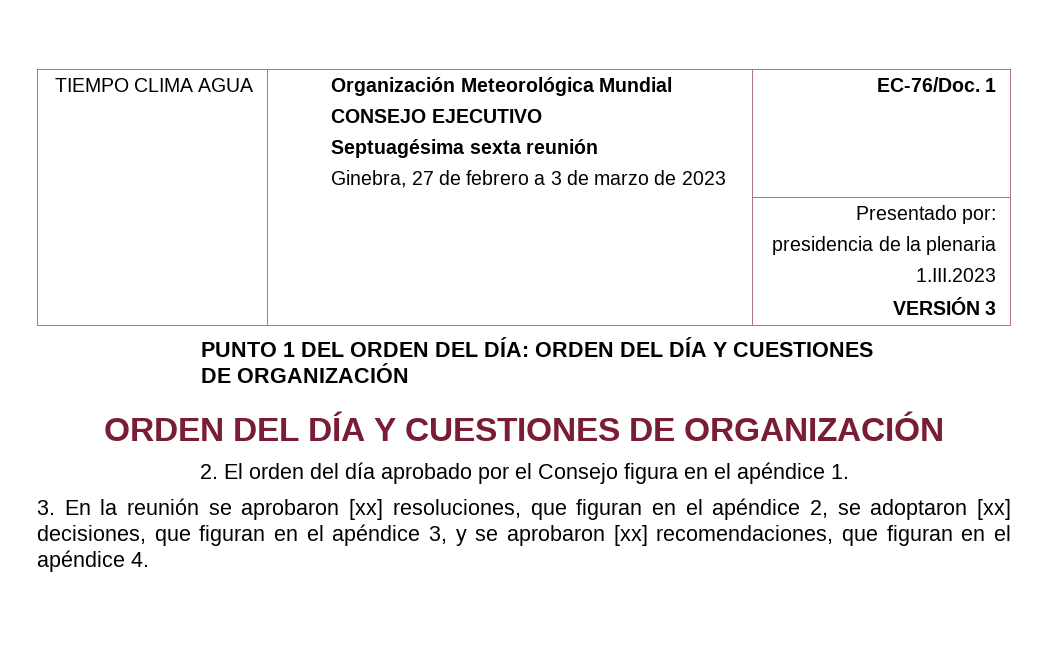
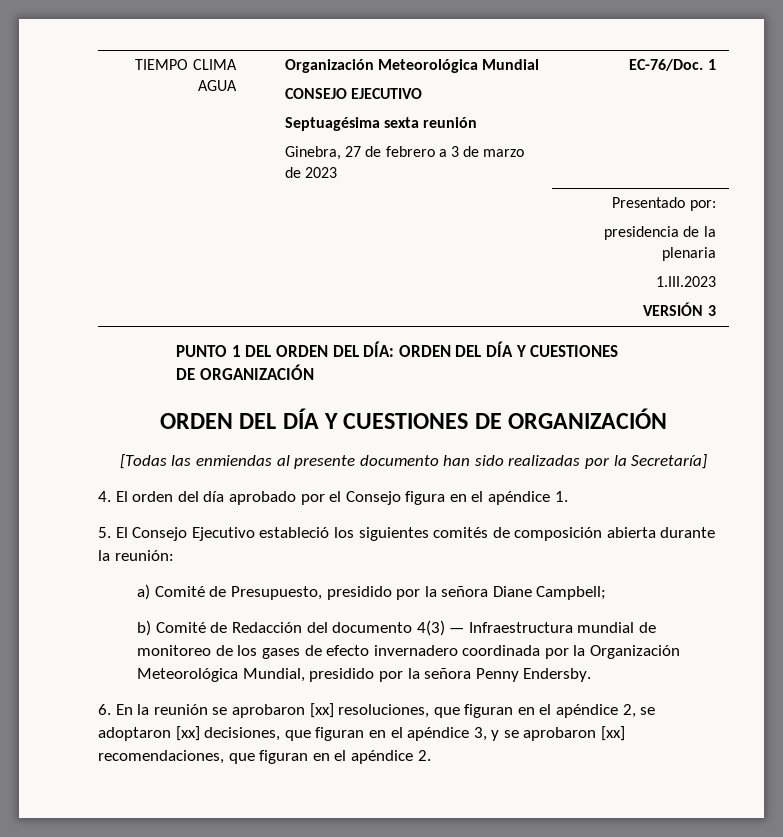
- 2. El orden del día aprobado por el Consejo figura en el apéndice 1.
+ [Todas las enmiendas al presente documento han sido realizadas por la Secretaría]
+ 4. El orden del día aprobado por el Consejo figura en el apéndice 1.
- 3. En la reunión se aprobaron [xx] resoluciones, que figuran en el apéndice 2, se adoptaron [xx] decisiones, que figuran en el apéndice 3, y se aprobaron [xx] recomendaciones, que figuran en el apéndice 4.
+ 5. El Consejo Ejecutivo estableció los siguientes comités de composición abierta durante la reunión:
+ a) Comité de Presupuesto, presidido por la señora Diane Campbell;
+ b) Comité de Redacción del documento 4(3) — Infraestructura mundial de monitoreo de los gases de efecto invernadero coordinada por la Organización Meteorológica Mundial, presidido por la señora Penny Endersby.
+ 6. En la reunión se aprobaron [xx] resoluciones, que figuran en el apéndice 2, se adoptaron [xx] decisiones, que figuran en el apéndice 3, y se aprobaron [xx] recomendaciones, que figuran en el apéndice 2.

